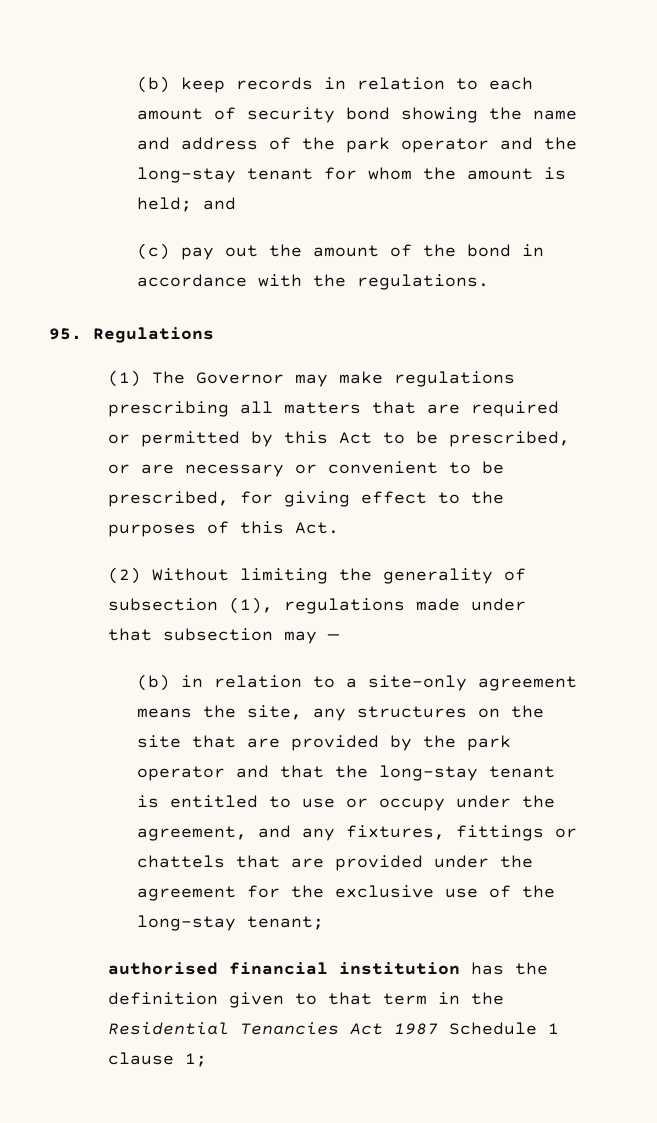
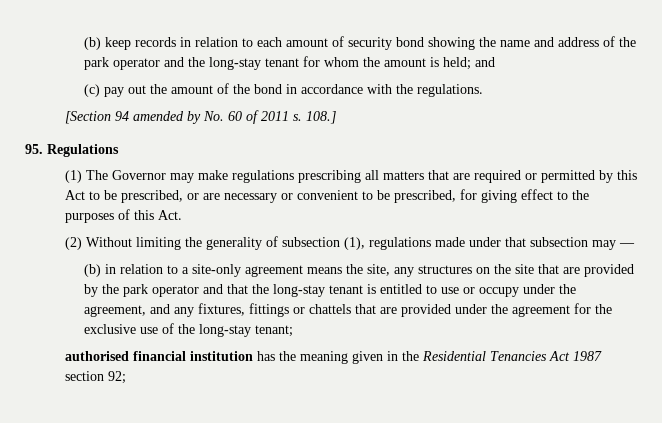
+ [Section 94 amended by No. 60 of 2011 s. 108.]
- authorised financial institution has the definition given to that term in the Residential Tenancies Act 1987 Schedule 1 clause 1;
+ authorised financial institution has the meaning given in the Residential Tenancies Act 1987 section 92;

